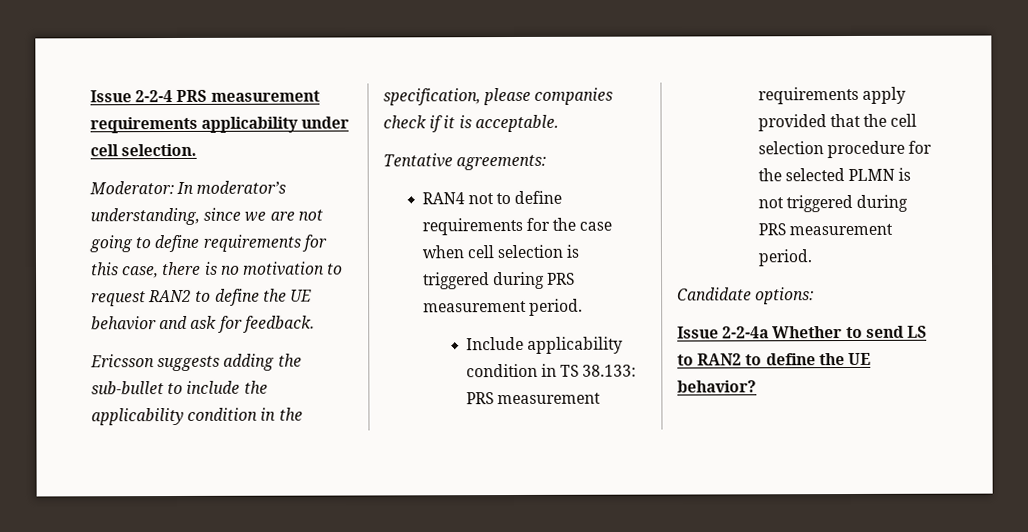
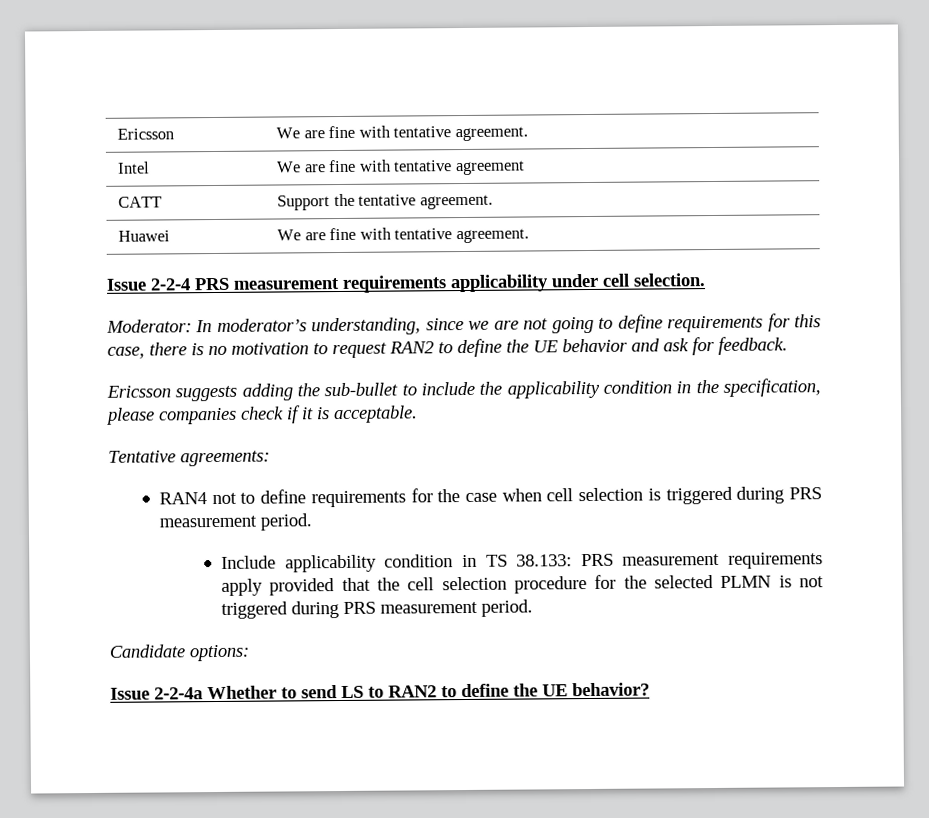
+ Ericsson | We are fine with tentative agreement.
+ Intel | We are fine with tentative agreement
+ CATT | Support the tentative agreement.
+ Huawei | We are fine with tentative agreement.

